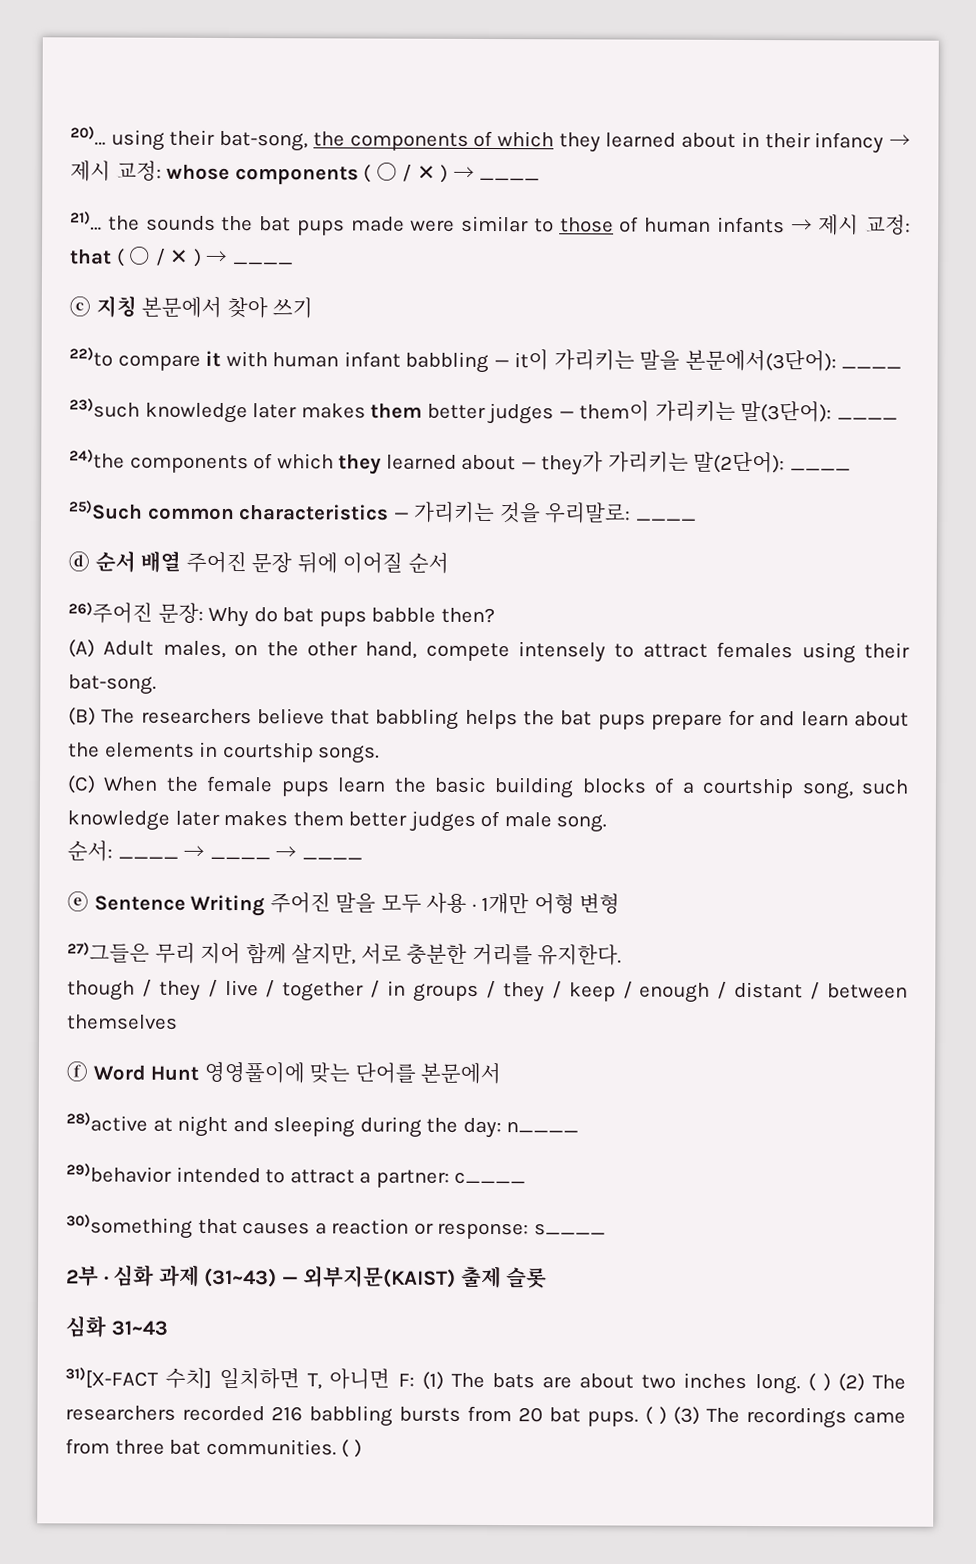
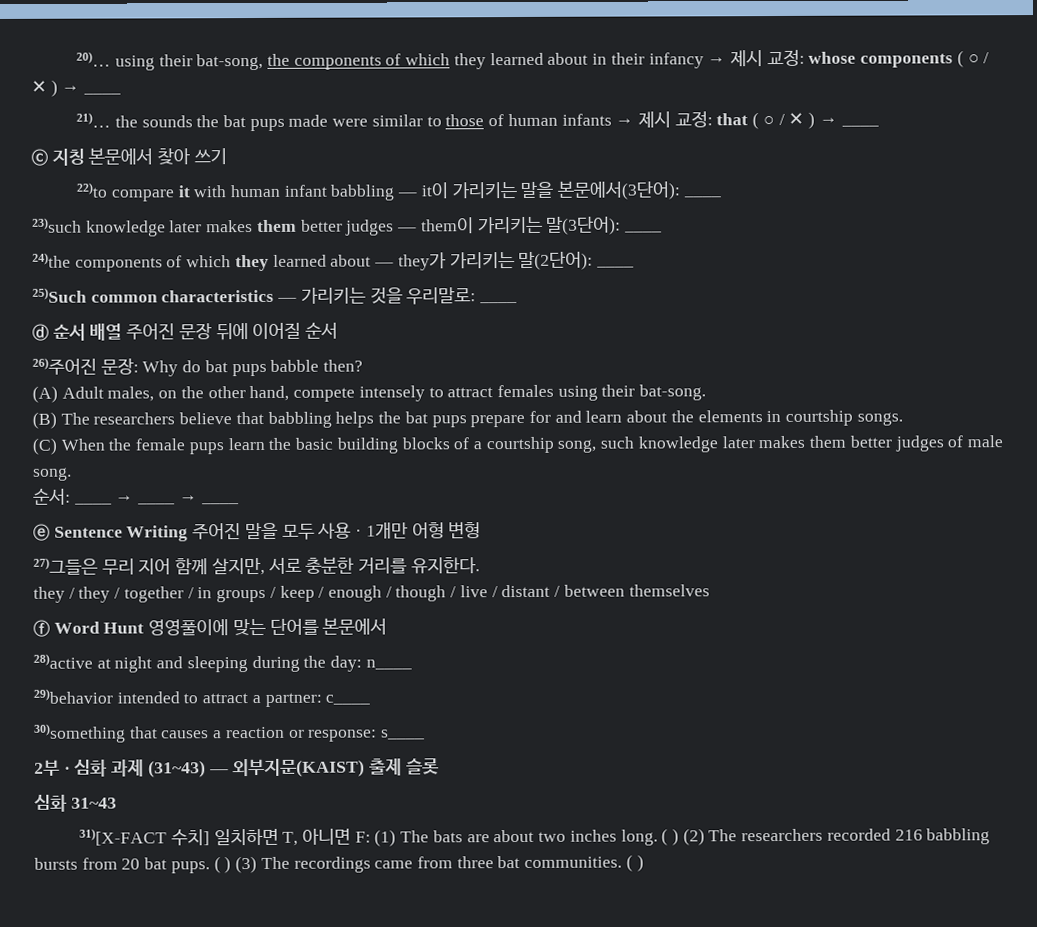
- though / they / live / together / in groups / they / keep / enough / distant / between themselves
+ they / they / together / in groups / keep / enough / though / live / distant / between themselves

